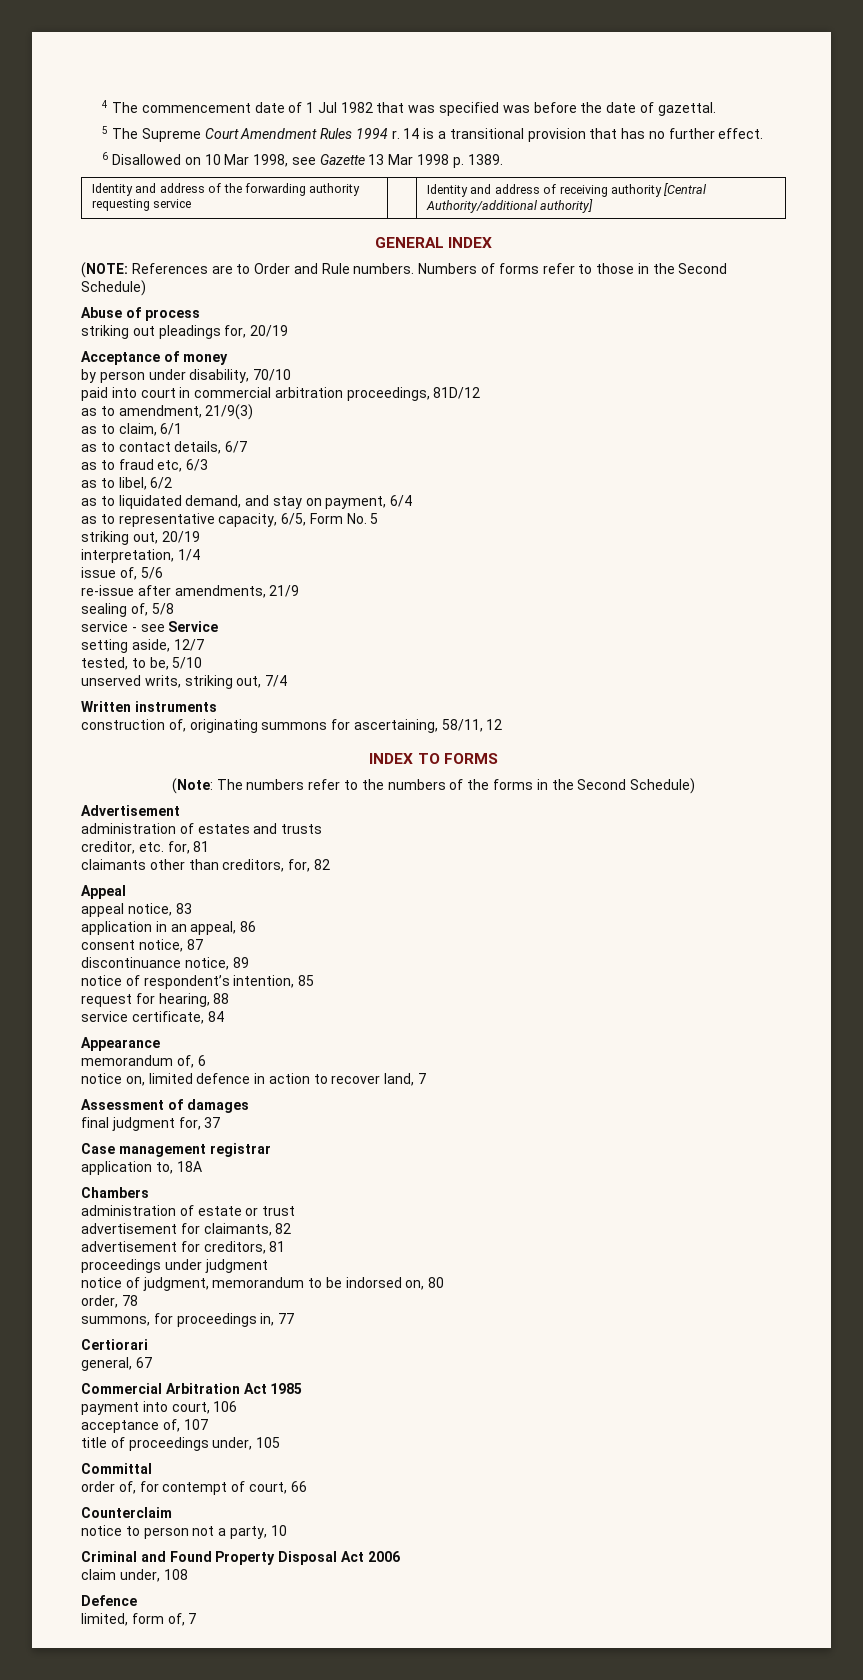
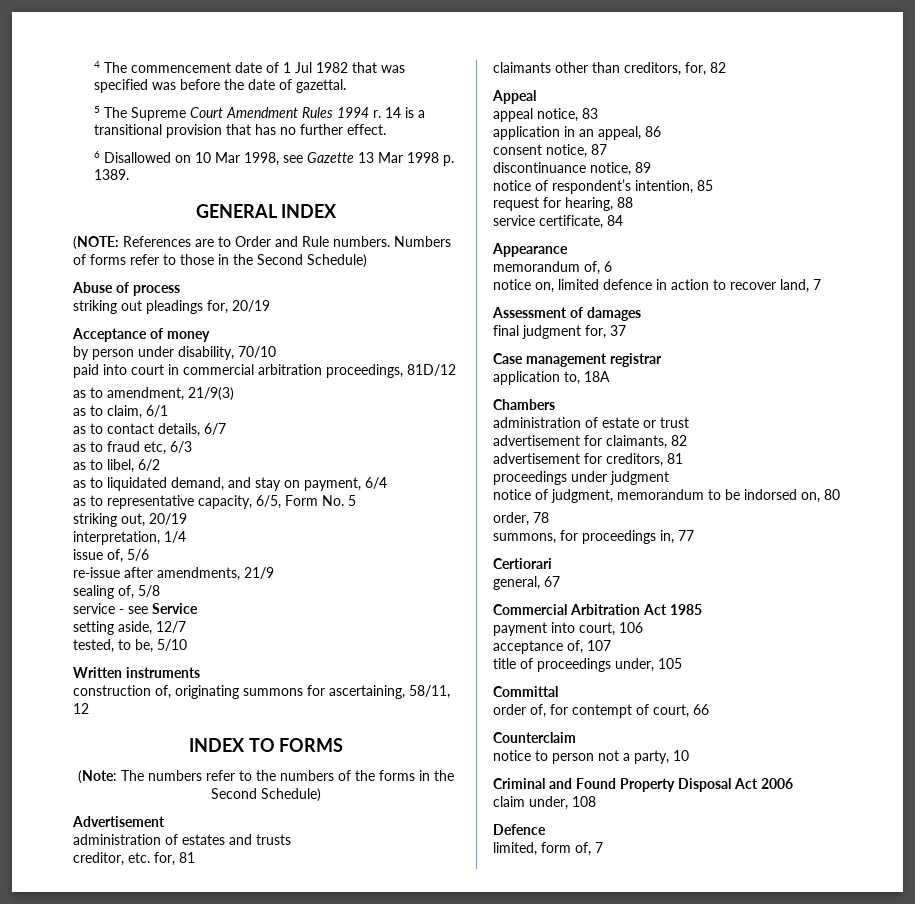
- Identity and address of the forwarding authority requesting service | | Identity and address of receiving authority [Central Authority/additional authority]
- unserved writs, striking out, 7/4

